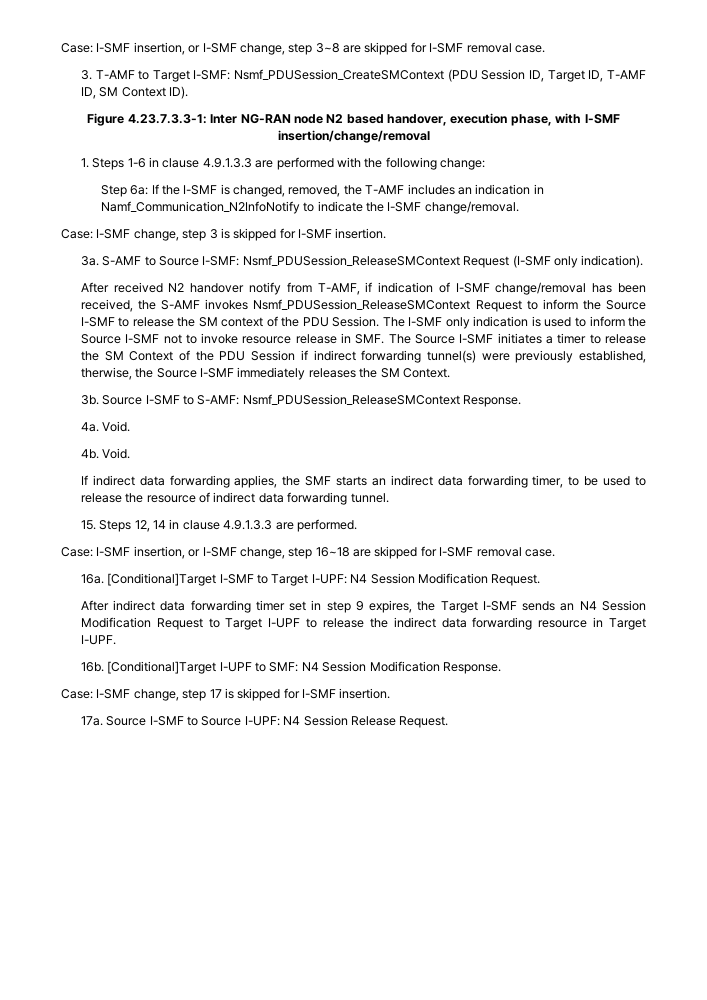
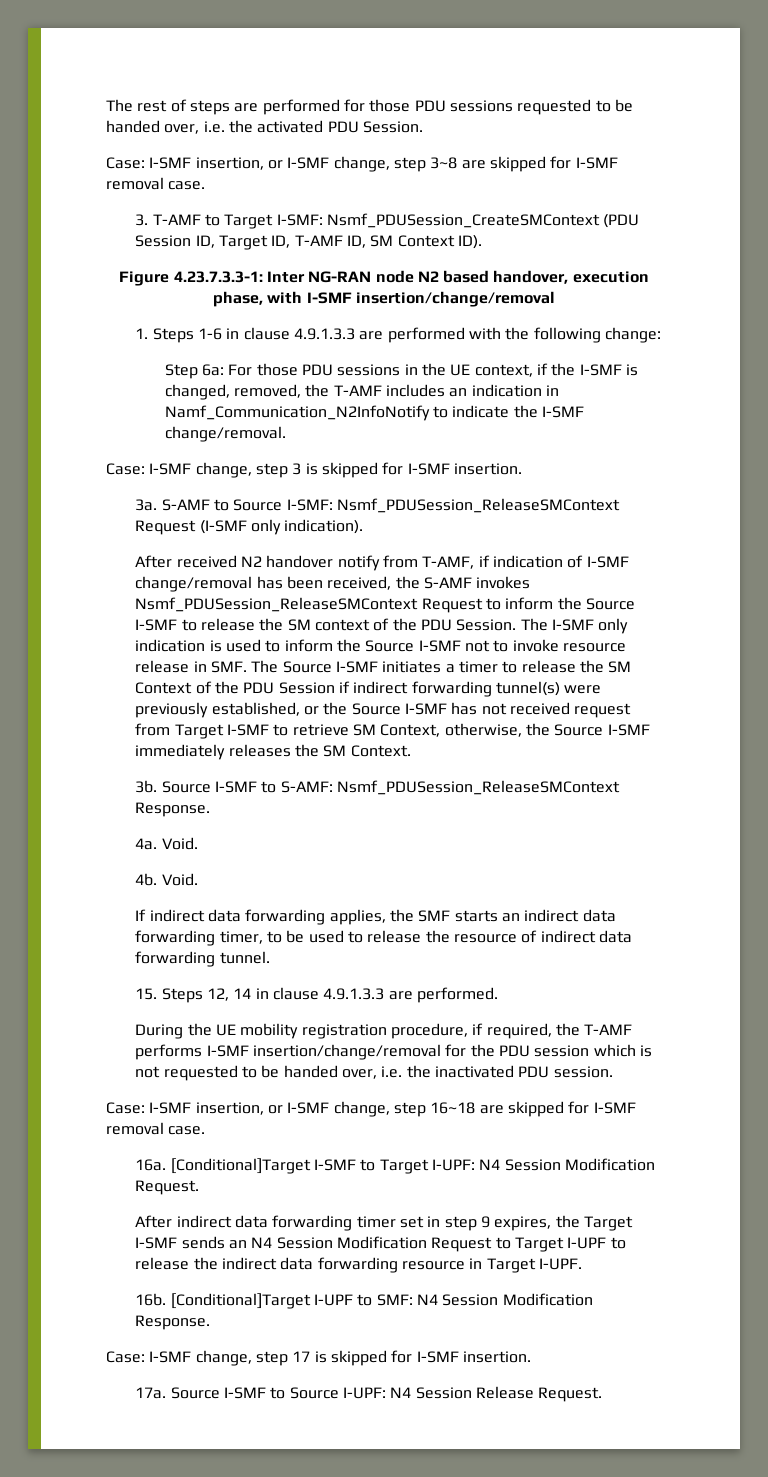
+ The rest of steps are performed for those PDU sessions requested to be handed over, i.e. the activated PDU Session.
- Step 6a: If the I-SMF is changed, removed, the T-AMF includes an indication in Namf_Communication_N2InfoNotify to indicate the I-SMF change/removal.
+ Step 6a: For those PDU sessions in the UE context, if the I-SMF is changed, removed, the T-AMF includes an indication in Namf_Communication_N2InfoNotify to indicate the I-SMF change/removal.
- The I-SMF only indication is used to inform the Source I-SMF not to invoke resource release in SMF. The Source I-SMF initiates a timer to release the SM Context of the PDU Session if indirect forwarding tunnel(s) were previously established, therwise, the Source I-SMF immediately releases the SM Context.
+ The I-SMF only indication is used to inform the Source I-SMF not to invoke resource release in SMF. The Source I-SMF initiates a timer to release the SM Context of the PDU Session if indirect forwarding tunnel(s) were previously established, or the Source I-SMF has not received request from Target I-SMF to retrieve SM Context, otherwise, the Source I-SMF immediately releases the SM Context.
+ During the UE mobility registration procedure, if required, the T-AMF performs I-SMF insertion/change/removal for the PDU session which is not requested to be handed over, i.e. the inactivated PDU session.

